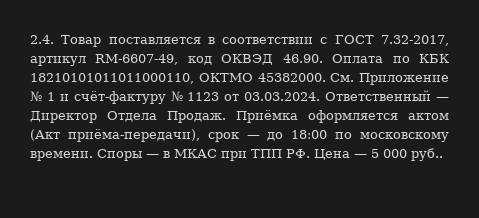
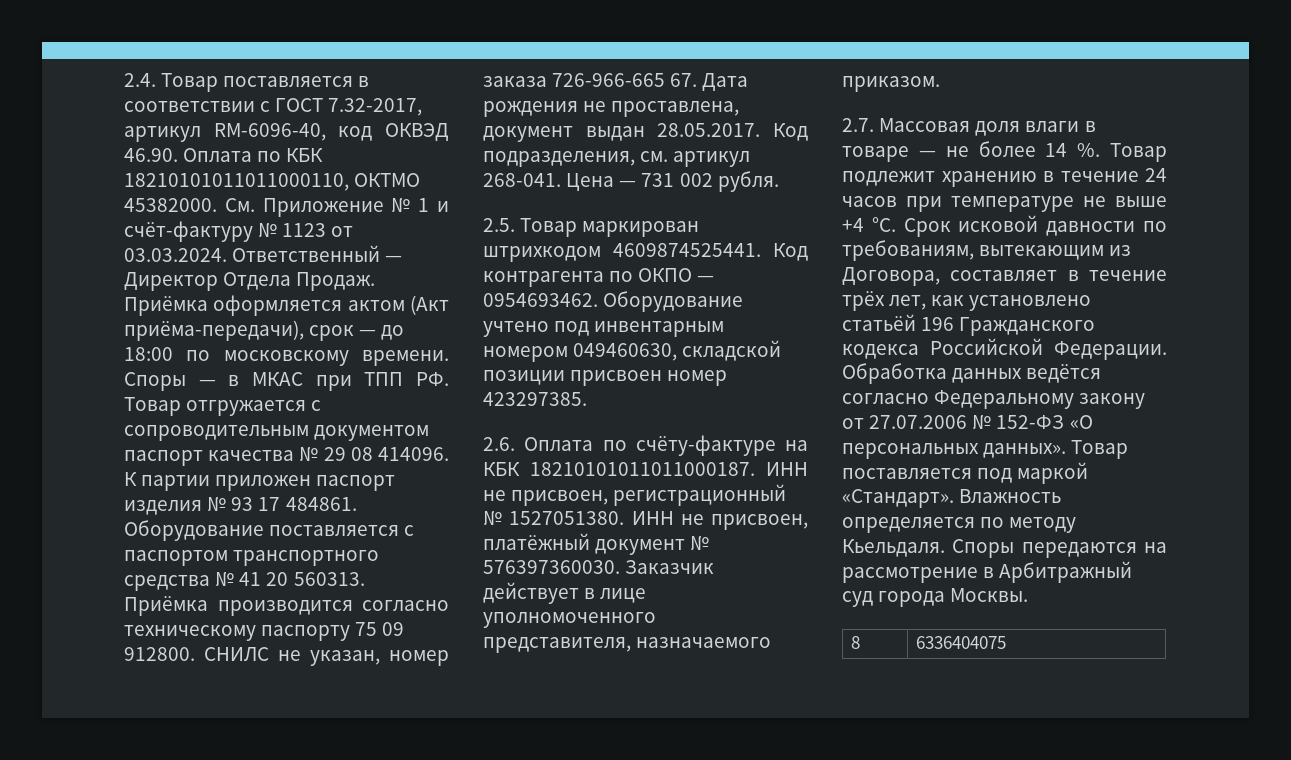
- 2.4. Товар поставляется в соответствии с ГОСТ 7.32-2017, артикул RM-6607-49, код ОКВЭД 46.90. Оплата по КБК 18210101011011000110, ОКТМО 45382000.
+ 2.4. Товар поставляется в соответствии с ГОСТ 7.32-2017, артикул RM-6096-40, код ОКВЭД 46.90. Оплата по КБК 18210101011011000110, ОКТМО 45382000.
- Споры — в МКАС при ТПП РФ. Цена — 5 000 руб..
+ Споры — в МКАС при ТПП РФ. Товар отгружается с сопроводительным документом паспорт качества № 29 08 414096. К партии приложен паспорт изделия № 93 17 484861. Оборудование поставляется с паспортом транспортного средства № 41 20 560313. Приёмка производится согласно техническому паспорту 75 09 912800. СНИЛС не указан, номер заказа 726-966-665 67. Дата рождения не проставлена, документ выдан 28.05.2017. Код подразделения, см. артикул 268-041. Цена — 731 002 рубля.
+ 2.5. Товар маркирован штрихкодом 4609874525441. Код контрагента по ОКПО — 0954693462. Оборудование учтено под инвентарным номером 049460630, складской позиции присвоен номер 423297385.
+ 2.6. Оплата по счёту-фактуре на КБК 18210101011011000187. ИНН не присвоен, регистрационный № 1527051380. ИНН не присвоен, платёжный документ № 576397360030. Заказчик действует в лице уполномоченного представителя, назначаемого приказом.
+ 2.7. Массовая доля влаги в товаре — не более 14 %. Товар подлежит хранению в течение 24 часов при температуре не выше +4 °C. Срок исковой давности по требованиям, вытекающим из Договора, составляет в течение трёх лет, как установлено статьёй 196 Гражданского кодекса Российской Федерации. Обработка данных ведётся согласно Федеральному закону от 27.07.2006 № 152-ФЗ «О персональных данных». Товар поставляется под маркой «Стандарт». Влажность определяется по методу Кьельдаля. Споры передаются на рассмотрение в Арбитражный суд города Москвы.
+ 8 | 6336404075

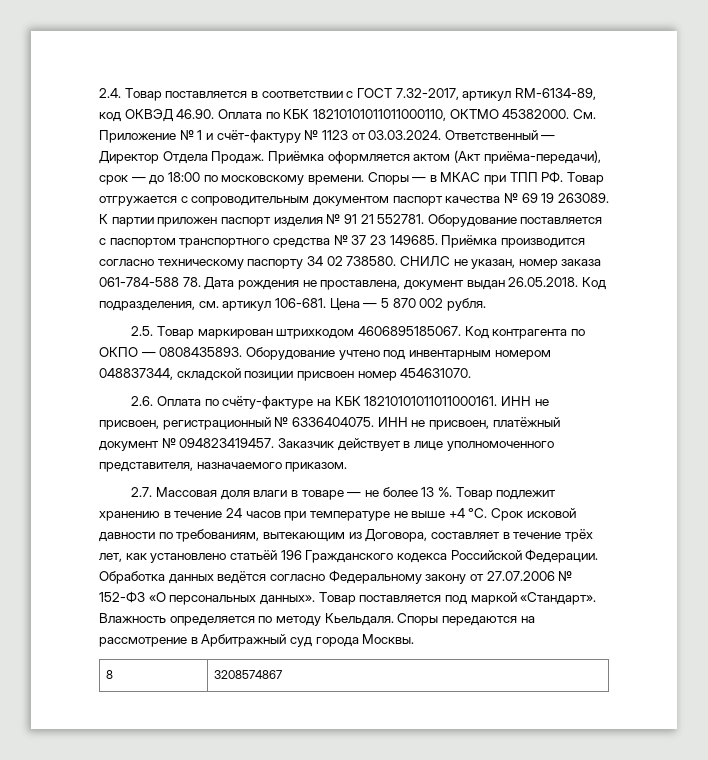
- 2.4. Товар поставляется в соответствии с ГОСТ 7.32-2017, артикул RM-6096-40, код ОКВЭД 46.90. Оплата по КБК 18210101011011000110, ОКТМО 45382000.
+ 2.4. Товар поставляется в соответствии с ГОСТ 7.32-2017, артикул RM-6134-89, код ОКВЭД 46.90. Оплата по КБК 18210101011011000110, ОКТМО 45382000.
- Споры — в МКАС при ТПП РФ. Товар отгружается с сопроводительным документом паспорт качества № 29 08 414096.
+ Споры — в МКАС при ТПП РФ. Товар отгружается с сопроводительным документом паспорт качества № 69 19 263089.
- К партии приложен паспорт изделия № 93 17 484861.
+ К партии приложен паспорт изделия № 91 21 552781.
- Оборудование поставляется с паспортом транспортного средства № 41 20 560313.
+ Оборудование поставляется с паспортом транспортного средства № 37 23 149685.
- Приёмка производится согласно техническому паспорту 75 09 912800.
+ Приёмка производится согласно техническому паспорту 34 02 738580.
- СНИЛС не указан, номер заказа 726-966-665 67. Дата рождения не проставлена, документ выдан 28.05.2017. Код подразделения, см. артикул 268-041.
+ СНИЛС не указан, номер заказа 061-784-588 78. Дата рождения не проставлена, документ выдан 26.05.2018. Код подразделения, см. артикул 106-681.
- Цена — 731 002 рубля.
+ Цена — 5 870 002 рубля.
- 2.5. Товар маркирован штрихкодом 4609874525441.
+ 2.5. Товар маркирован штрихкодом 4606895185067.
- Код контрагента по ОКПО — 0954693462.
+ Код контрагента по ОКПО — 0808435893.
- Оборудование учтено под инвентарным номером 049460630, складской позиции присвоен номер 423297385.
+ Оборудование учтено под инвентарным номером 048837344, складской позиции присвоен номер 454631070.
- 2.6. Оплата по счёту-фактуре на КБК 18210101011011000187.
+ 2.6. Оплата по счёту-фактуре на КБК 18210101011011000161.
- ИНН не присвоен, регистрационный № 1527051380.
+ ИНН не присвоен, регистрационный № 6336404075.
- ИНН не присвоен, платёжный документ № 576397360030.
+ ИНН не присвоен, платёжный документ № 094823419457.
- 2.7. Массовая доля влаги в товаре — не более 14 %.
+ 2.7. Массовая доля влаги в товаре — не более 13 %.
- 8 | 6336404075
+ 8 | 3208574867

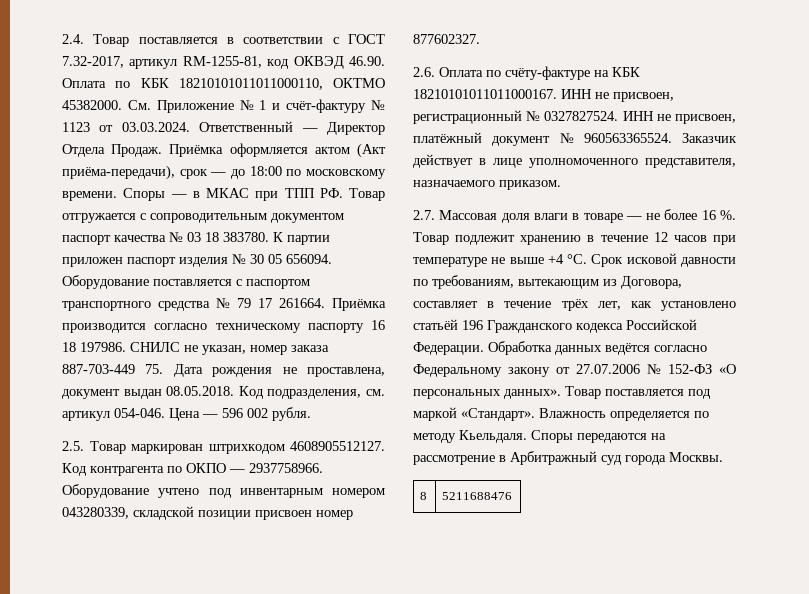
- 2.4. Товар поставляется в соответствии с ГОСТ 7.32-2017, артикул RM-6134-89, код ОКВЭД 46.90. Оплата по КБК 18210101011011000110, ОКТМО 45382000.
+ 2.4. Товар поставляется в соответствии с ГОСТ 7.32-2017, артикул RM-1255-81, код ОКВЭД 46.90. Оплата по КБК 18210101011011000110, ОКТМО 45382000.
- Споры — в МКАС при ТПП РФ. Товар отгружается с сопроводительным документом паспорт качества № 69 19 263089.
+ Споры — в МКАС при ТПП РФ. Товар отгружается с сопроводительным документом паспорт качества № 03 18 383780.
- К партии приложен паспорт изделия № 91 21 552781.
+ К партии приложен паспорт изделия № 30 05 656094.
- Оборудование поставляется с паспортом транспортного средства № 37 23 149685.
+ Оборудование поставляется с паспортом транспортного средства № 79 17 261664.
- Приёмка производится согласно техническому паспорту 34 02 738580.
+ Приёмка производится согласно техническому паспорту 16 18 197986.
- СНИЛС не указан, номер заказа 061-784-588 78. Дата рождения не проставлена, документ выдан 26.05.2018. Код подразделения, см. артикул 106-681.
+ СНИЛС не указан, номер заказа 887-703-449 75. Дата рождения не проставлена, документ выдан 08.05.2018. Код подразделения, см. артикул 054-046.
- Цена — 5 870 002 рубля.
+ Цена — 596 002 рубля.
- 2.5. Товар маркирован штрихкодом 4606895185067.
+ 2.5. Товар маркирован штрихкодом 4608905512127.
- Код контрагента по ОКПО — 0808435893.
+ Код контрагента по ОКПО — 2937758966.
- Оборудование учтено под инвентарным номером 048837344, складской позиции присвоен номер 454631070.
+ Оборудование учтено под инвентарным номером 043280339, складской позиции присвоен номер 877602327.
- 2.6. Оплата по счёту-фактуре на КБК 18210101011011000161.
+ 2.6. Оплата по счёту-фактуре на КБК 18210101011011000167.
- ИНН не присвоен, регистрационный № 6336404075.
+ ИНН не присвоен, регистрационный № 0327827524.
- ИНН не присвоен, платёжный документ № 094823419457.
+ ИНН не присвоен, платёжный документ № 960563365524.
- 2.7. Массовая доля влаги в товаре — не более 13 %.
+ 2.7. Массовая доля влаги в товаре — не более 16 %.
- Товар подлежит хранению в течение 24 часов при температуре не выше +4 °C.
+ Товар подлежит хранению в течение 12 часов при температуре не выше +4 °C.
- 8 | 3208574867
+ 8 | 5211688476

